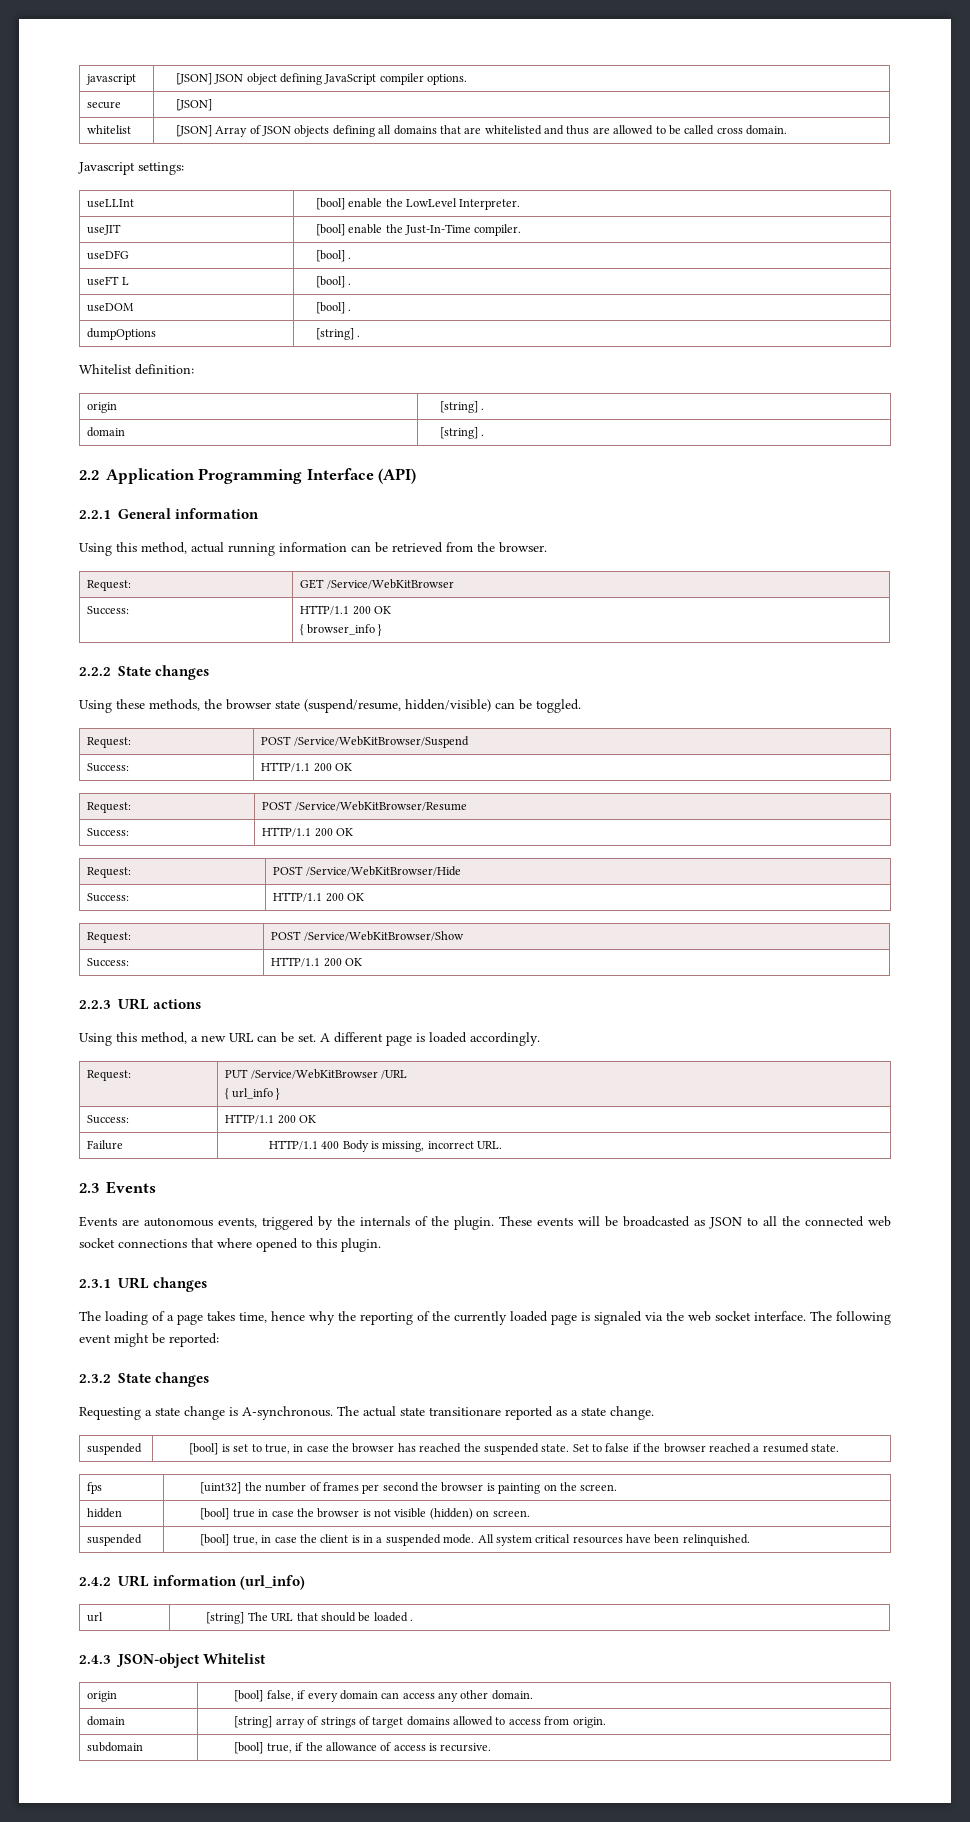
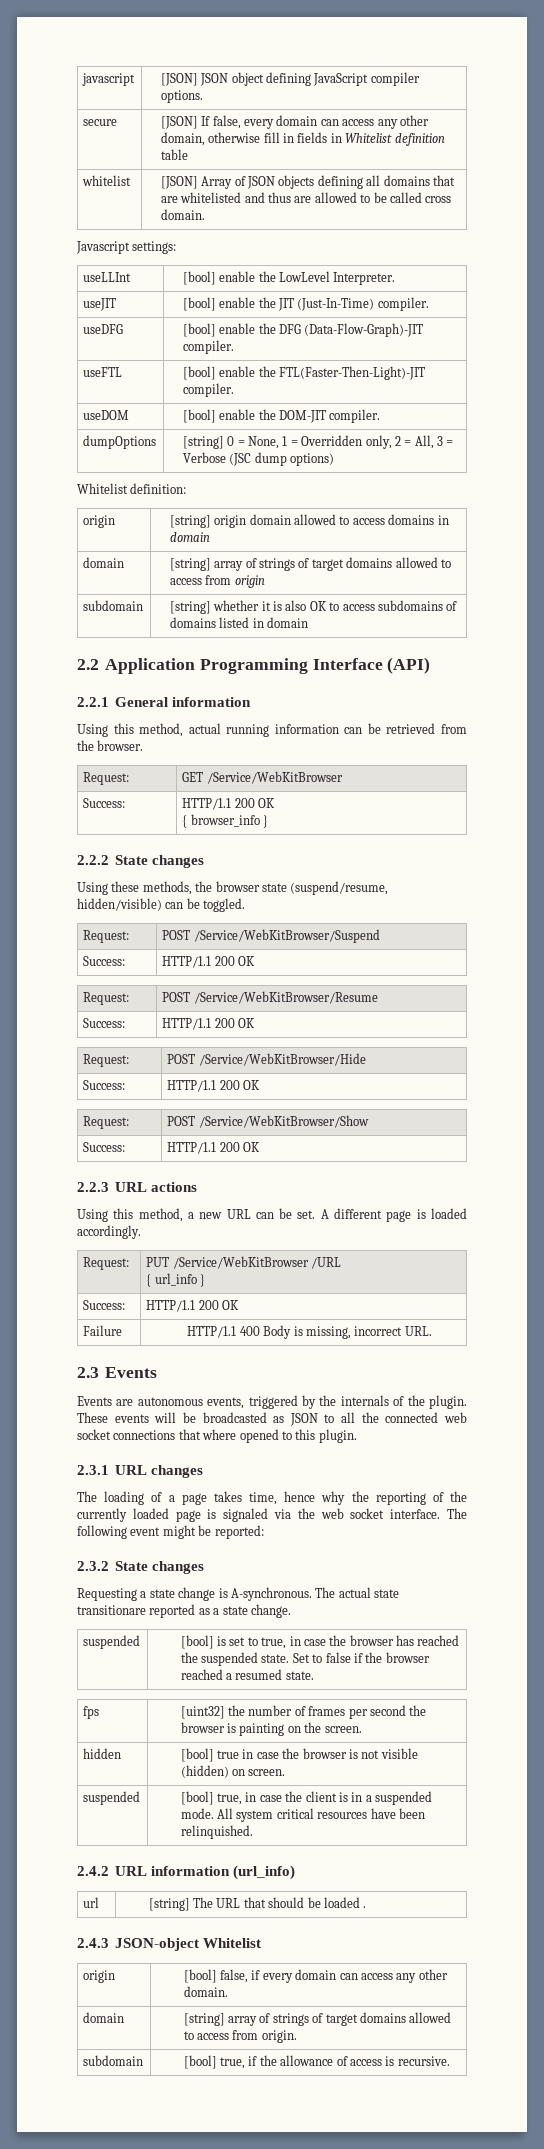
- secure | [JSON]
+ secure | [JSON] If false, every domain can access any other domain, otherwise fill in fields in Whitelist definition table
- useJIT | [bool] enable the Just-In-Time compiler.
+ useJIT | [bool] enable the JIT (Just-In-Time) compiler.
- useDFG | [bool] .
- useFT L | [bool] .
- useDOM | [bool] .
- dumpOptions | [string] .
+ useDFG | [bool] enable the DFG (Data-Flow-Graph)-JIT compiler.
+ useFTL | [bool] enable the FTL(Faster-Then-Light)-JIT compiler.
+ useDOM | [bool] enable the DOM-JIT compiler.
+ dumpOptions | [string] 0 = None, 1 = Overridden only, 2 = All, 3 = Verbose (JSC dump options)
  Whitelist definition:
- origin | [string] .
- domain | [string] .
+ origin | [string] origin domain allowed to access domains in domain
+ domain | [string] array of strings of target domains allowed to access from origin
+ subdomain | [string] whether it is also OK to access subdomains of domains listed in domain

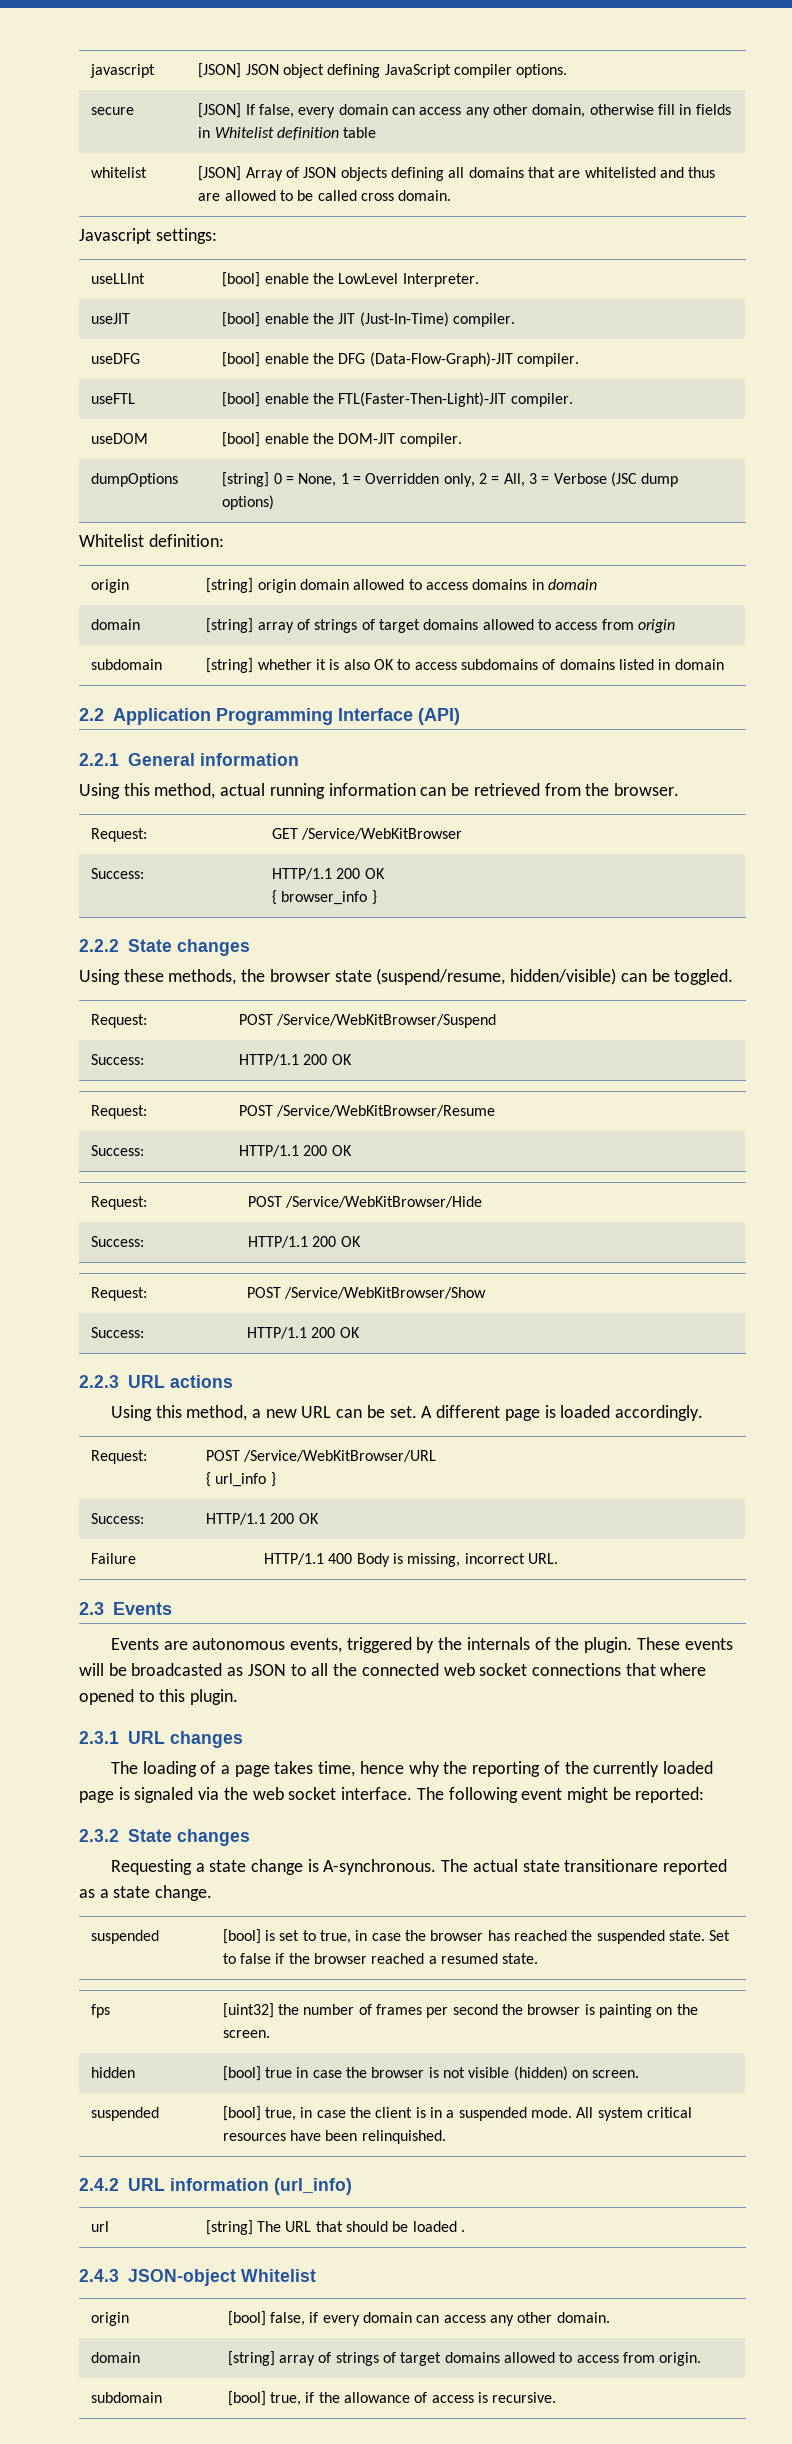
- Request: | PUT /Service/WebKitBrowser /URL
+ Request: | POST /Service/WebKitBrowser/URL

